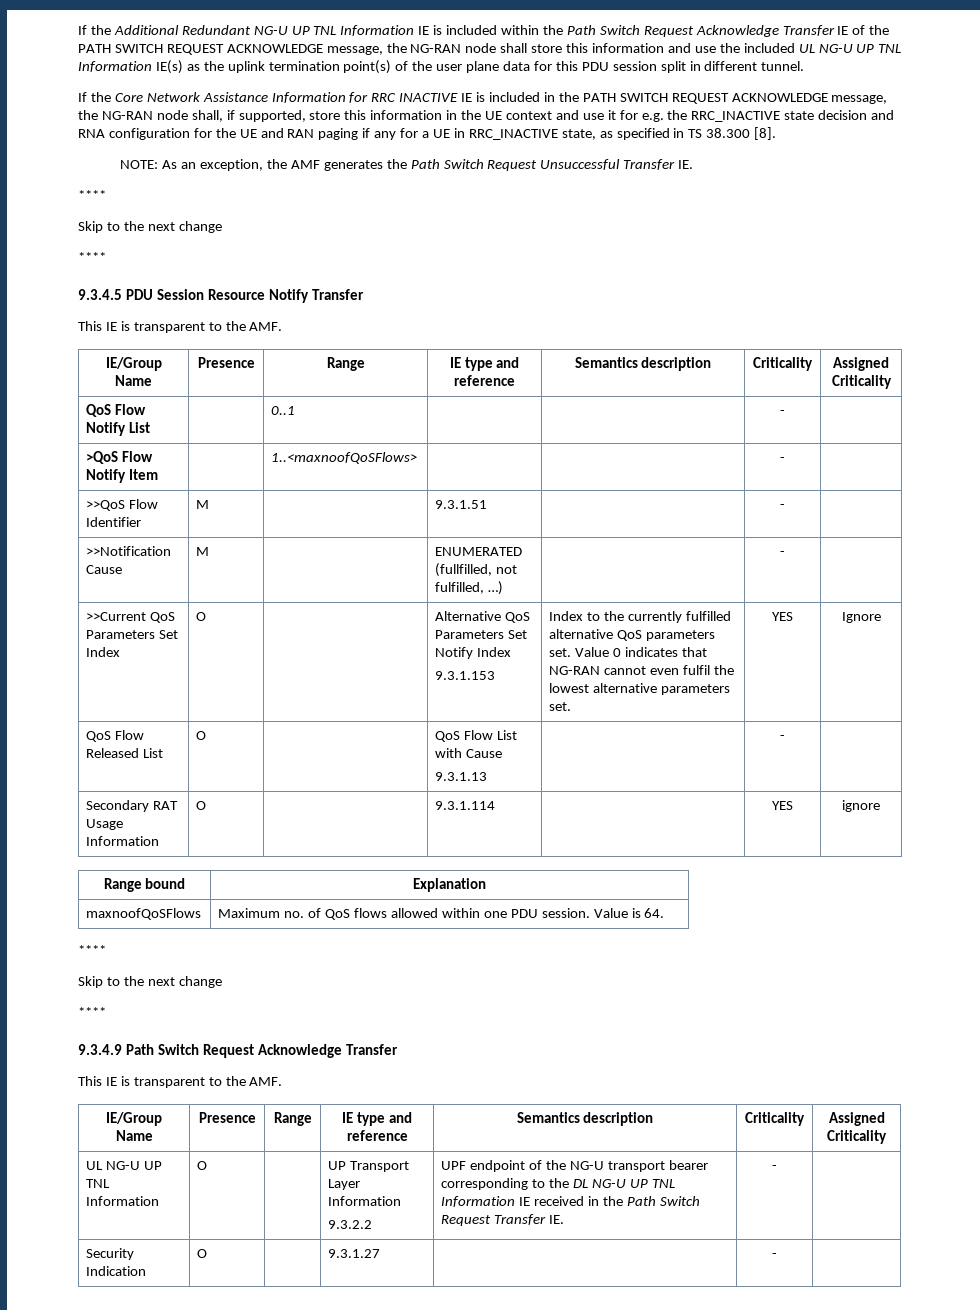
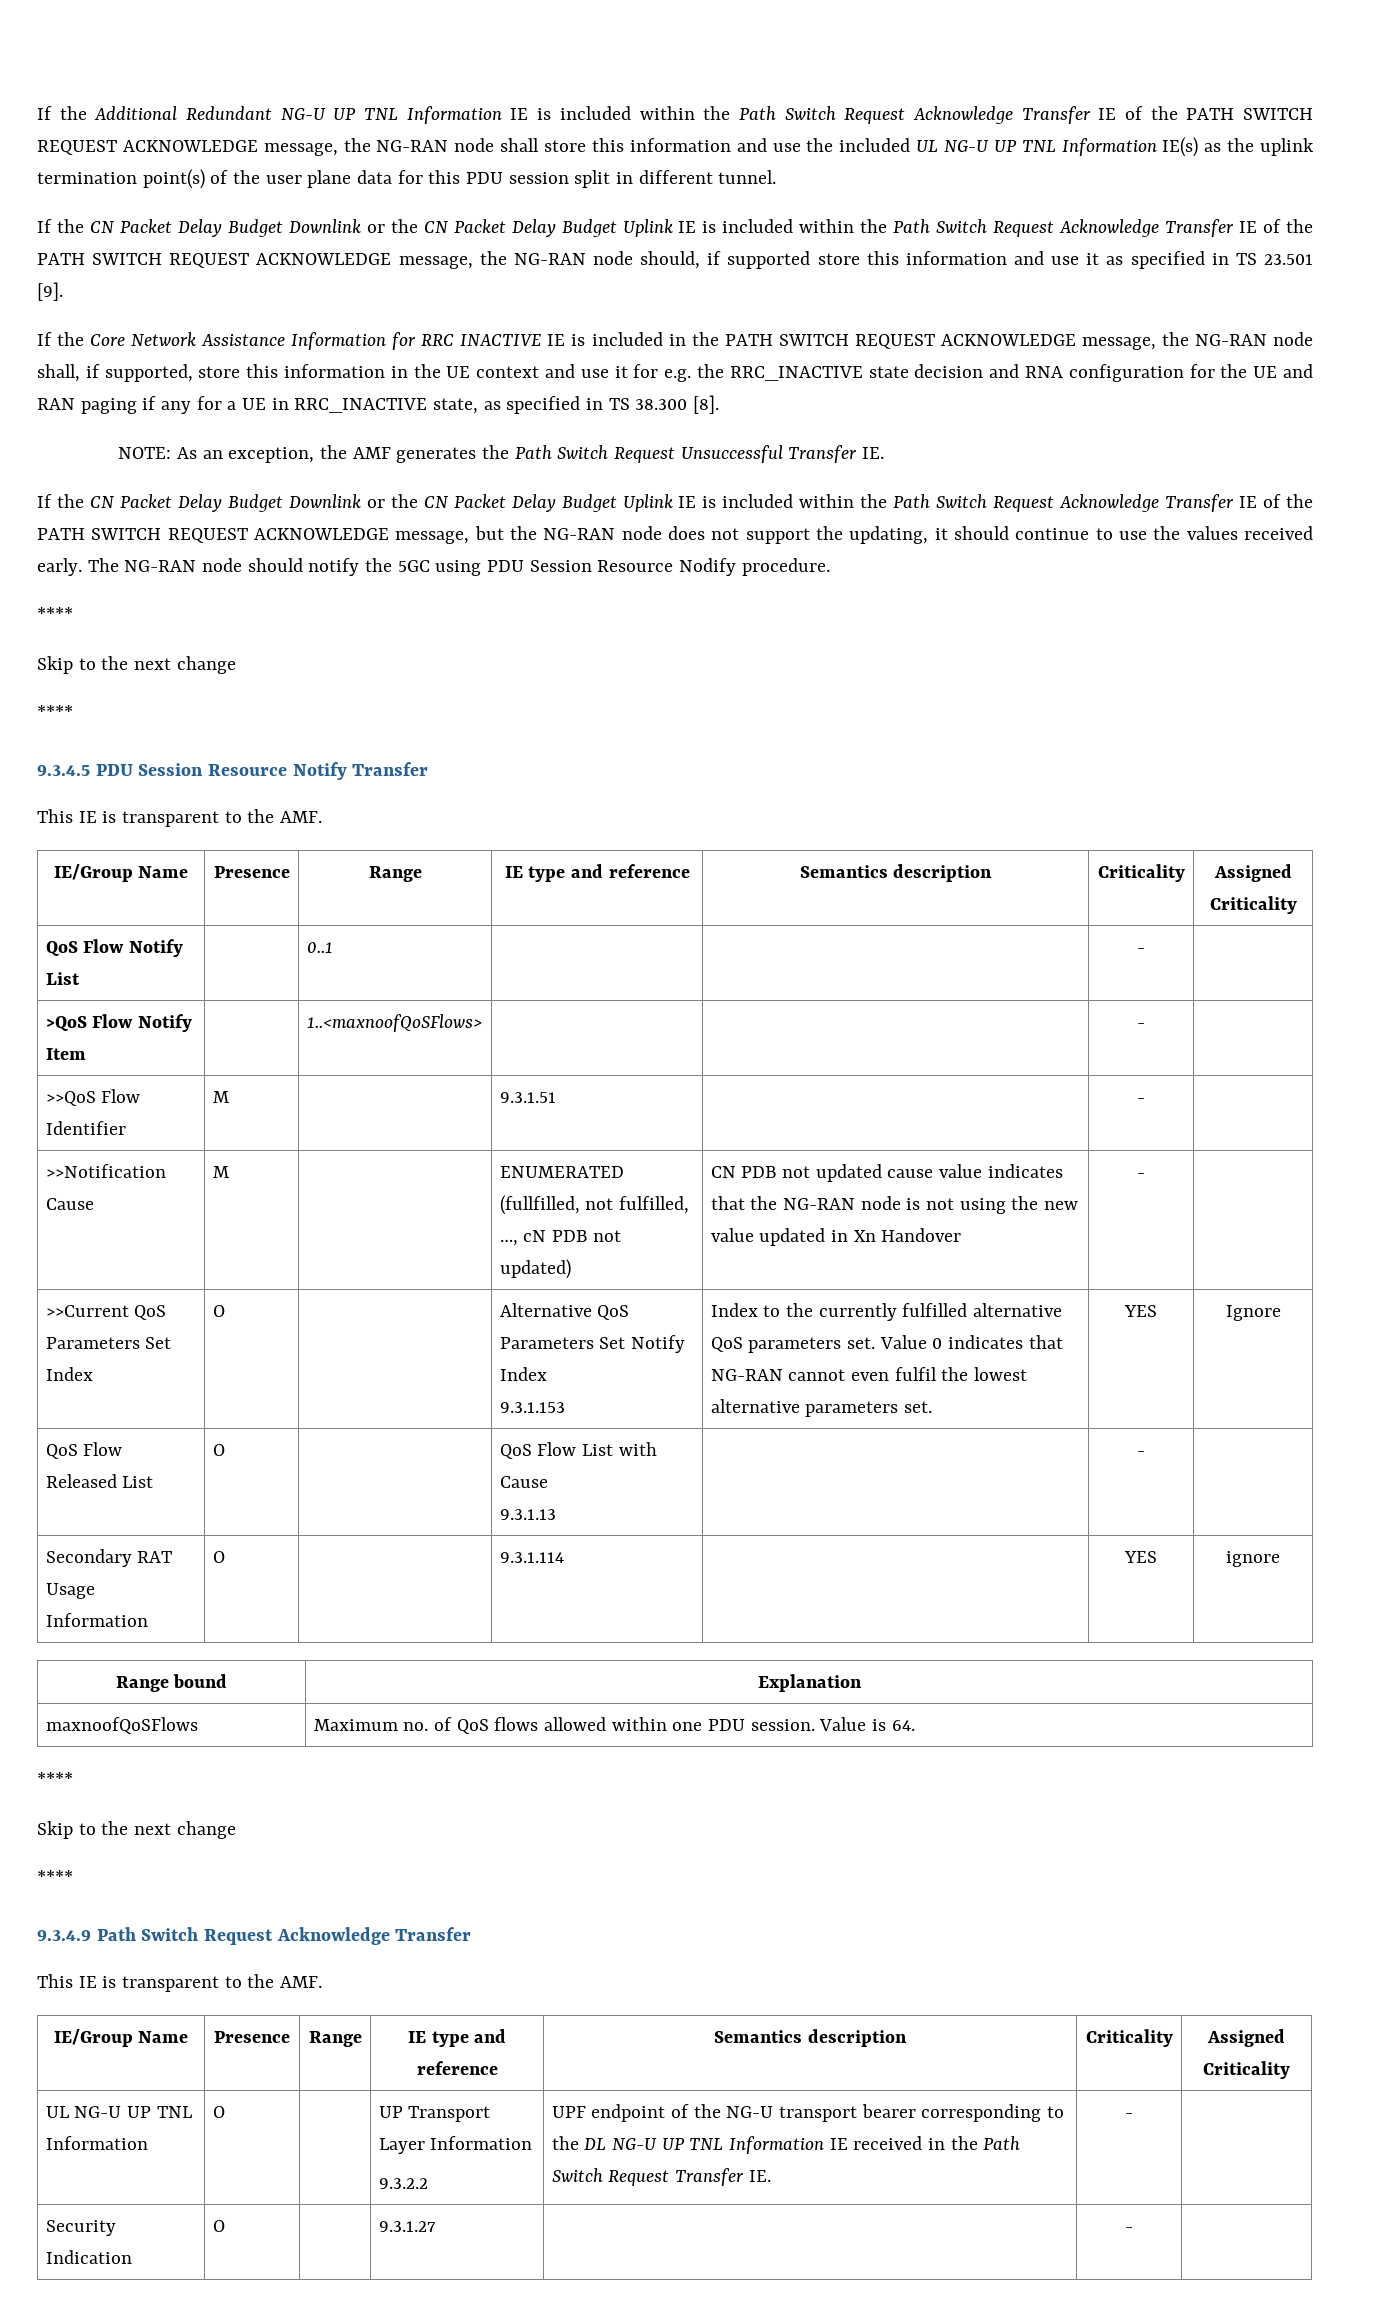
+ If the CN Packet Delay Budget Downlink or the CN Packet Delay Budget Uplink IE is included within the Path Switch Request Acknowledge Transfer IE of the PATH SWITCH REQUEST ACKNOWLEDGE message, the NG-RAN node should, if supported store this information and use it as specified in TS 23.501 [9].
+ If the CN Packet Delay Budget Downlink or the CN Packet Delay Budget Uplink IE is included within the Path Switch Request Acknowledge Transfer IE of the PATH SWITCH REQUEST ACKNOWLEDGE message, but the NG-RAN node does not support the updating, it should continue to use the values received early. The NG-RAN node should notify the 5GC using PDU Session Resource Nodify procedure.
- >>Notification Cause | M | | ENUMERATED (fullfilled, not fulfilled, …) | | - |
+ >>Notification Cause | M | | ENUMERATED (fullfilled, not fulfilled, …, cN PDB not updated) | CN PDB not updated cause value indicates that the NG-RAN node is not using the new value updated in Xn Handover | - |

